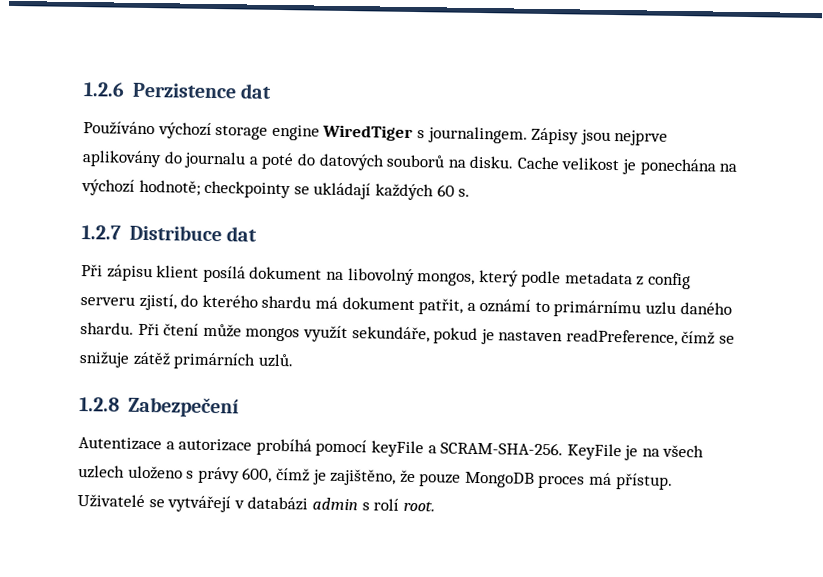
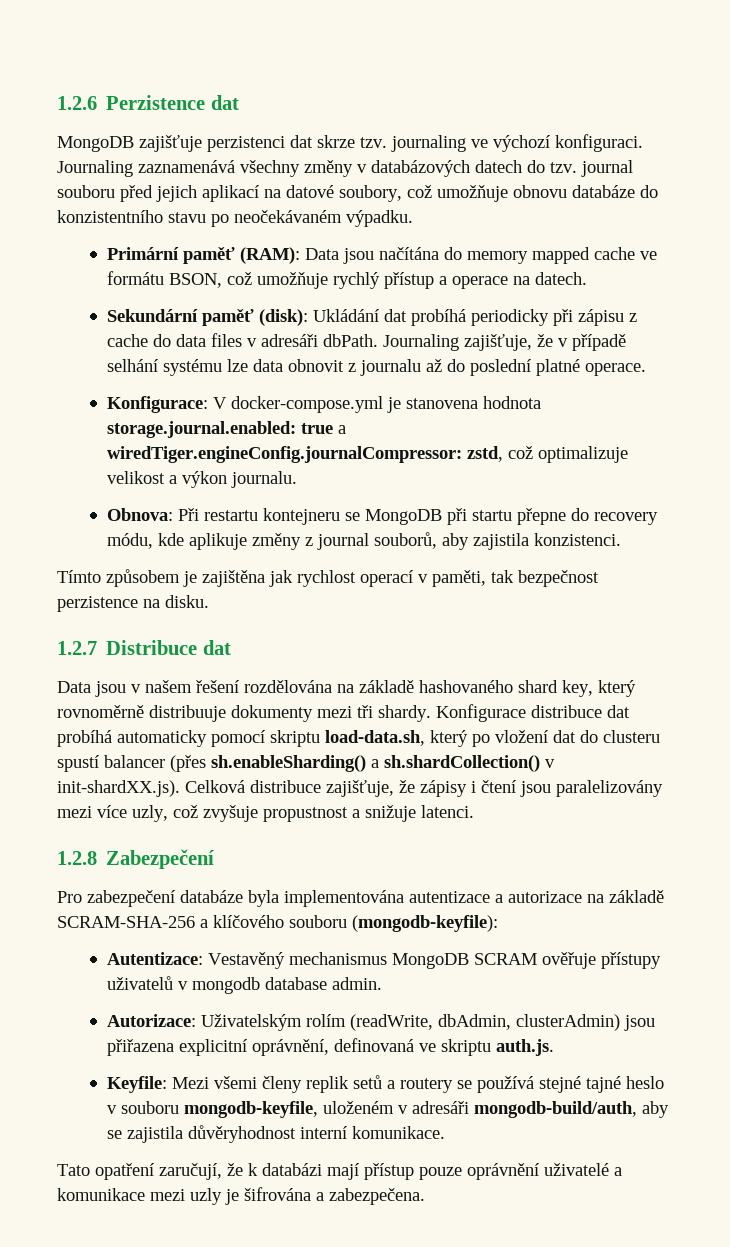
- Používáno výchozí storage engine WiredTiger s journalingem. Zápisy jsou nejprve aplikovány do journalu a poté do datových souborů na disku. Cache velikost je ponechána na výchozí hodnotě; checkpointy se ukládají každých 60 s.
+ MongoDB zajišťuje perzistenci dat skrze tzv. journaling ve výchozí konfiguraci. Journaling zaznamenává všechny změny v databázových datech do tzv. journal souboru před jejich aplikací na datové soubory, což umožňuje obnovu databáze do konzistentního stavu po neočekávaném výpadku.
+ Primární paměť (RAM): Data jsou načítána do memory mapped cache ve formátu BSON, což umožňuje rychlý přístup a operace na datech.
+ Sekundární paměť (disk): Ukládání dat probíhá periodicky při zápisu z cache do data files v adresáři dbPath. Journaling zajišťuje, že v případě selhání systému lze data obnovit z journalu až do poslední platné operace.
+ Konfigurace: V docker-compose.yml je stanovena hodnota storage.journal.enabled: true a wiredTiger.engineConfig.journalCompressor: zstd, což optimalizuje velikost a výkon journalu.
+ Obnova: Při restartu kontejneru se MongoDB při startu přepne do recovery módu, kde aplikuje změny z journal souborů, aby zajistila konzistenci.
+ Tímto způsobem je zajištěna jak rychlost operací v paměti, tak bezpečnost perzistence na disku.
  1.2.7 Distribuce dat
- Při zápisu klient posílá dokument na libovolný mongos, který podle metadata z config serveru zjistí, do kterého shardu má dokument patřit, a oznámí to primárnímu uzlu daného shardu. Při čtení může mongos využít sekundáře, pokud je nastaven readPreference, čímž se snižuje zátěž primárních uzlů.
+ Data jsou v našem řešení rozdělována na základě hashovaného shard key, který rovnoměrně distribuuje dokumenty mezi tři shardy. Konfigurace distribuce dat probíhá automaticky pomocí skriptu load-data.sh, který po vložení dat do clusteru spustí balancer (přes sh.enableSharding() a sh.shardCollection() v init-shardXX.js). Celková distribuce zajišťuje, že zápisy i čtení jsou paralelizovány mezi více uzly, což zvyšuje propustnost a snižuje latenci.
  1.2.8 Zabezpečení
- Autentizace a autorizace probíhá pomocí keyFile a SCRAM-SHA-256. KeyFile je na všech uzlech uloženo s právy 600, čímž je zajištěno, že pouze MongoDB proces má přístup. Uživatelé se vytvářejí v databázi admin s rolí root.
+ Pro zabezpečení databáze byla implementována autentizace a autorizace na základě SCRAM-SHA-256 a klíčového souboru (mongodb-keyfile):
+ Autentizace: Vestavěný mechanismus MongoDB SCRAM ověřuje přístupy uživatelů v mongodb database admin.
+ Autorizace: Uživatelským rolím (readWrite, dbAdmin, clusterAdmin) jsou přiřazena explicitní oprávnění, definovaná ve skriptu auth.js.
+ Keyfile: Mezi všemi členy replik setů a routery se používá stejné tajné heslo v souboru mongodb-keyfile, uloženém v adresáři mongodb-build/auth, aby se zajistila důvěryhodnost interní komunikace.
+ Tato opatření zaručují, že k databázi mají přístup pouze oprávnění uživatelé a komunikace mezi uzly je šifrována a zabezpečena.

